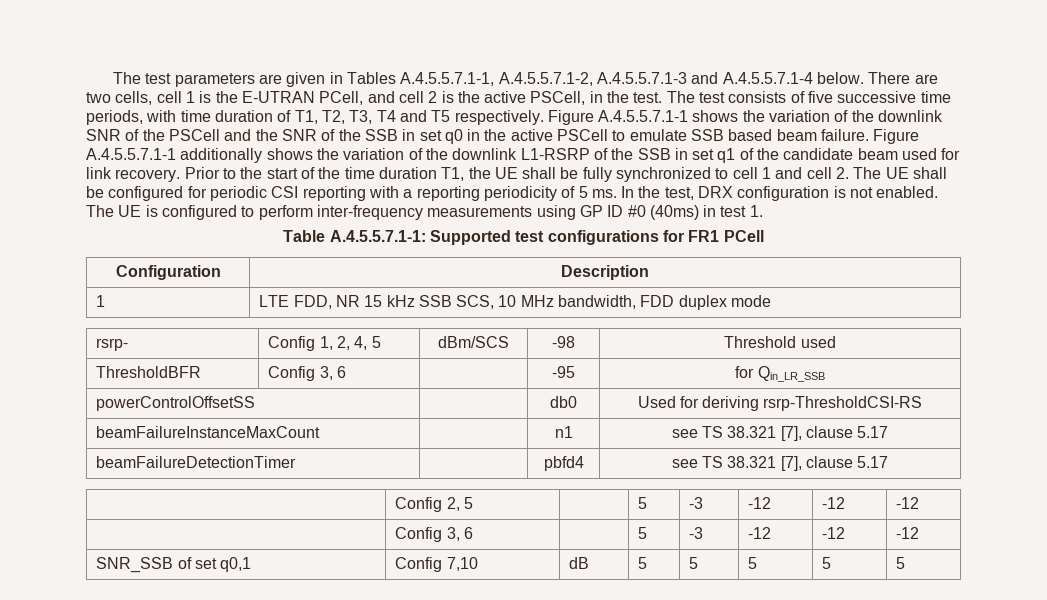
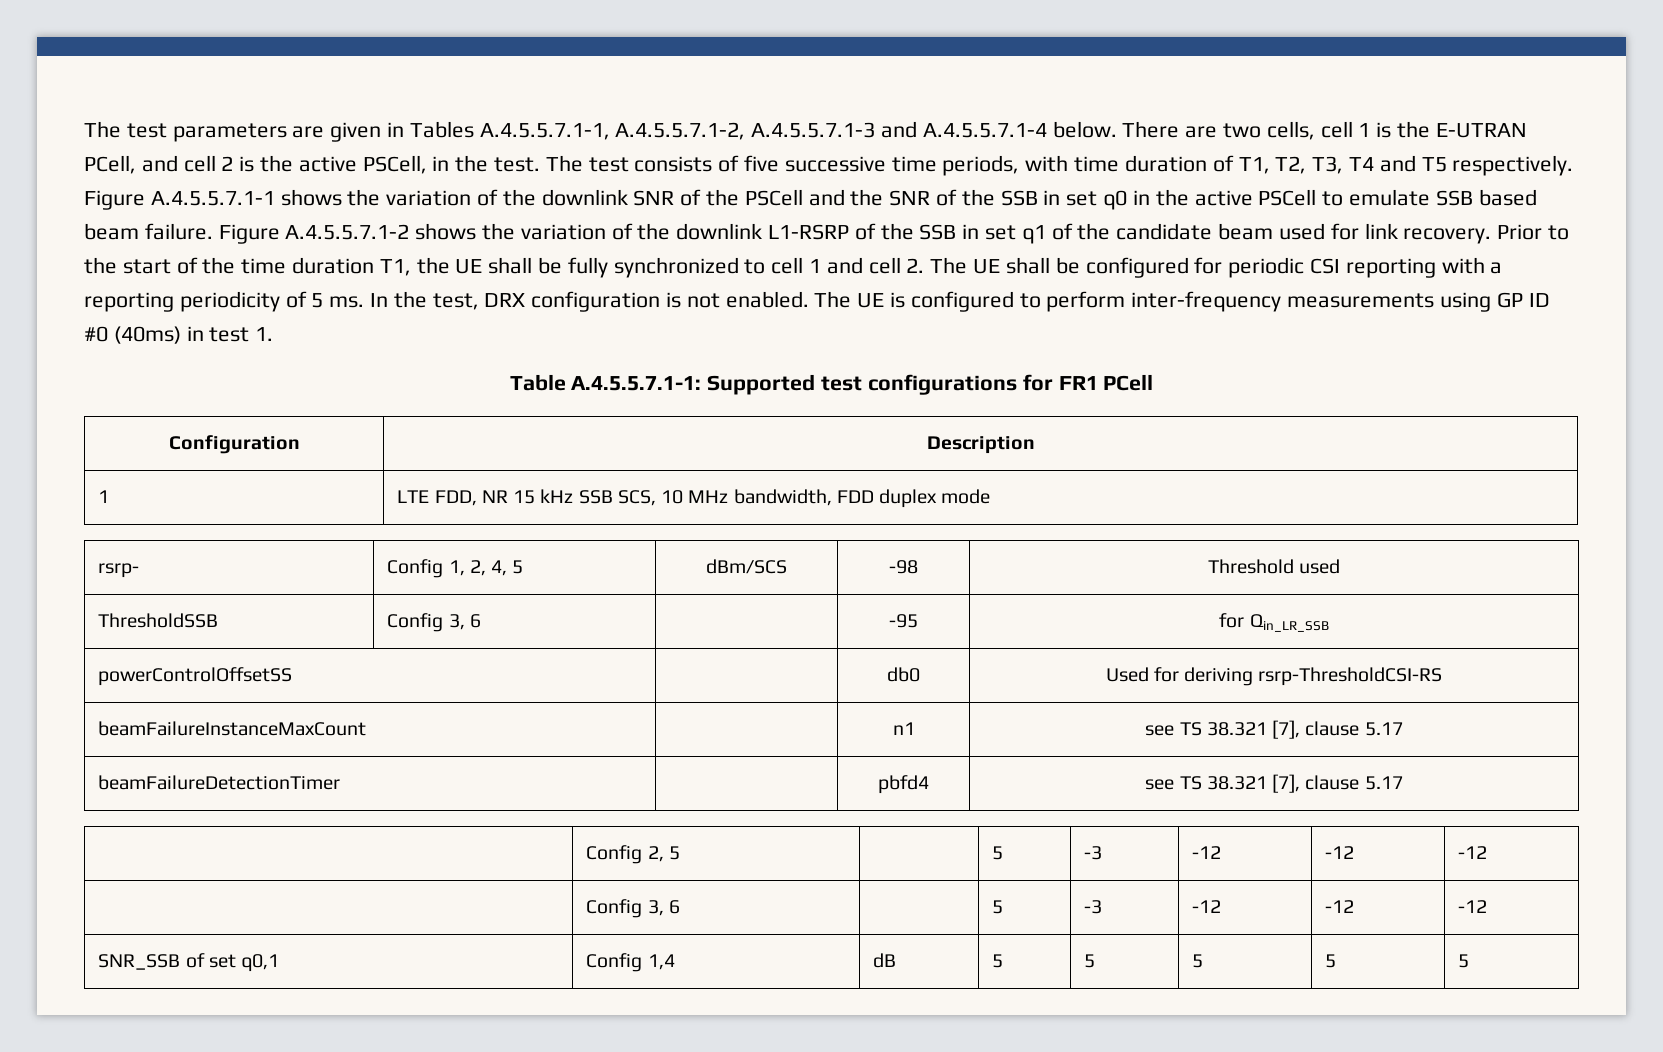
- Figure A.4.5.5.7.1-1 additionally shows the variation of the downlink L1-RSRP of the SSB in set q1 of the candidate beam used for link recovery.
+ Figure A.4.5.5.7.1-2 shows the variation of the downlink L1-RSRP of the SSB in set q1 of the candidate beam used for link recovery.
- ThresholdBFR | Config 3, 6 | | -95 | for Qin_LR_SSB
+ ThresholdSSB | Config 3, 6 | | -95 | for Qin_LR_SSB
- SNR_SSB of set q0,1 | Config 7,10 | dB | 5 | 5 | 5 | 5 | 5
+ SNR_SSB of set q0,1 | Config 1,4 | dB | 5 | 5 | 5 | 5 | 5

